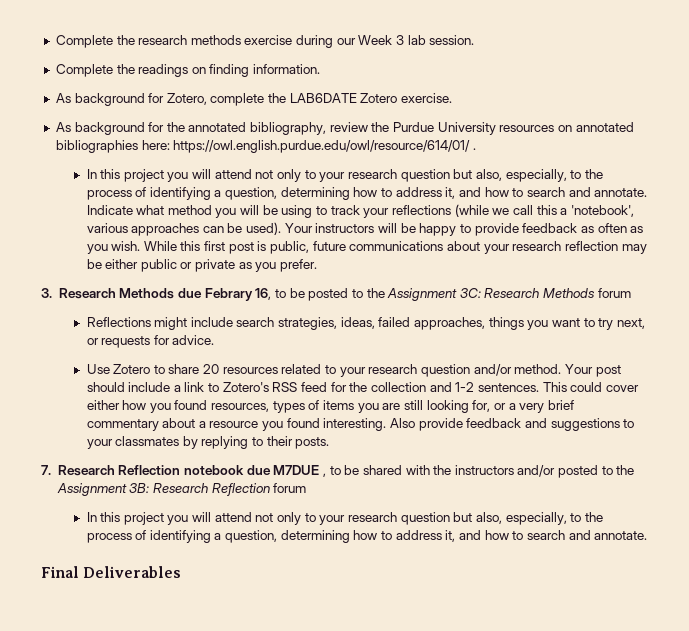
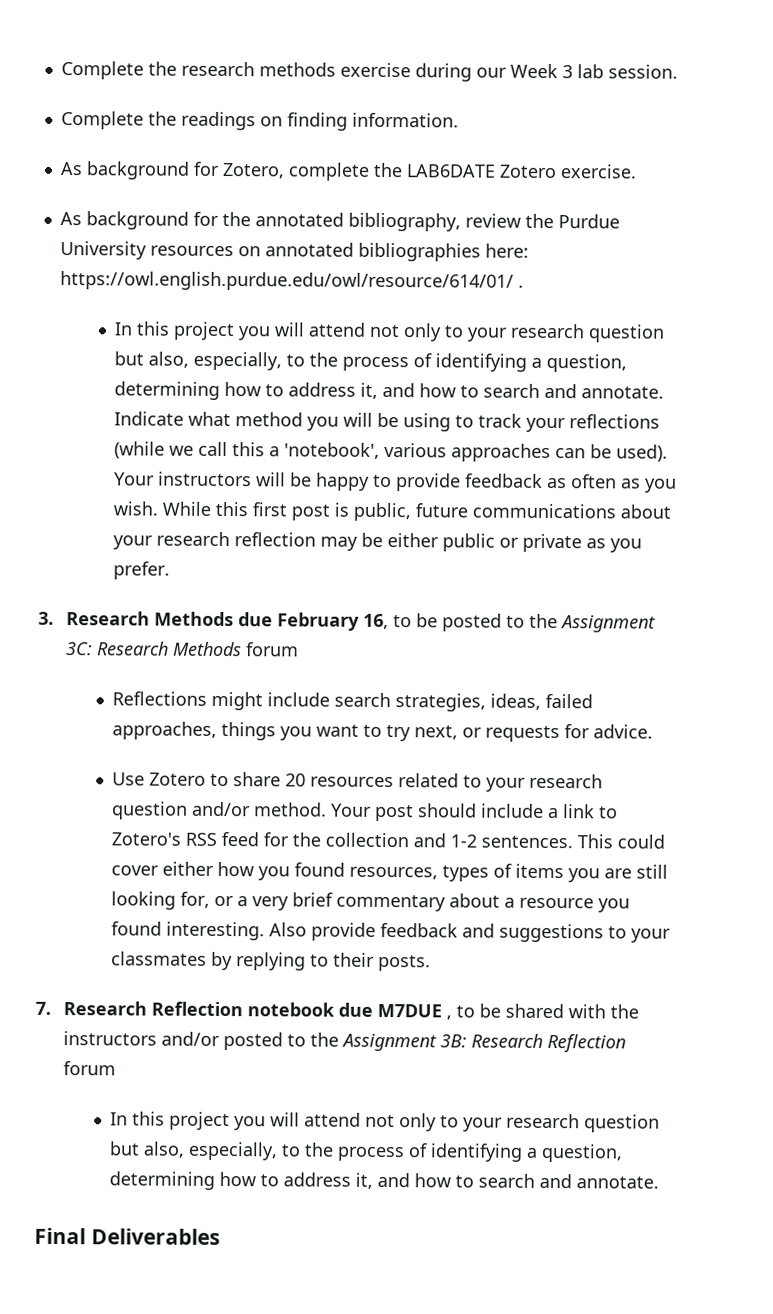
- 3. Research Methods due Febrary 16, to be posted to the Assignment 3C: Research Methods forum
+ 3. Research Methods due February 16, to be posted to the Assignment 3C: Research Methods forum

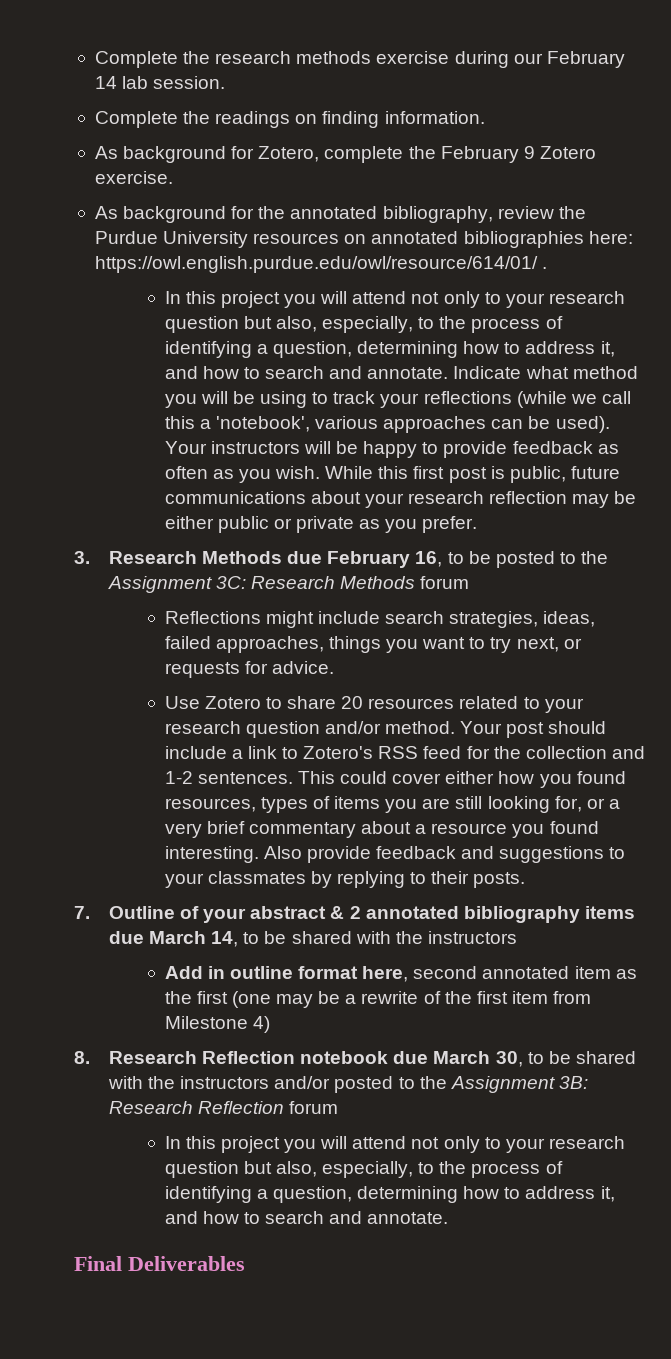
- Complete the research methods exercise during our Week 3 lab session.
+ Complete the research methods exercise during our February 14 lab session.
- As background for Zotero, complete the LAB6DATE Zotero exercise.
+ As background for Zotero, complete the February 9 Zotero exercise.
- 7. Research Reflection notebook due M7DUE , to be shared with the instructors and/or posted to the Assignment 3B: Research Reflection forum
+ 7. Outline of your abstract & 2 annotated bibliography items due March 14, to be shared with the instructors
+ Add in outline format here, second annotated item as the first (one may be a rewrite of the first item from Milestone 4)
+ 8. Research Reflection notebook due March 30, to be shared with the instructors and/or posted to the Assignment 3B: Research Reflection forum

